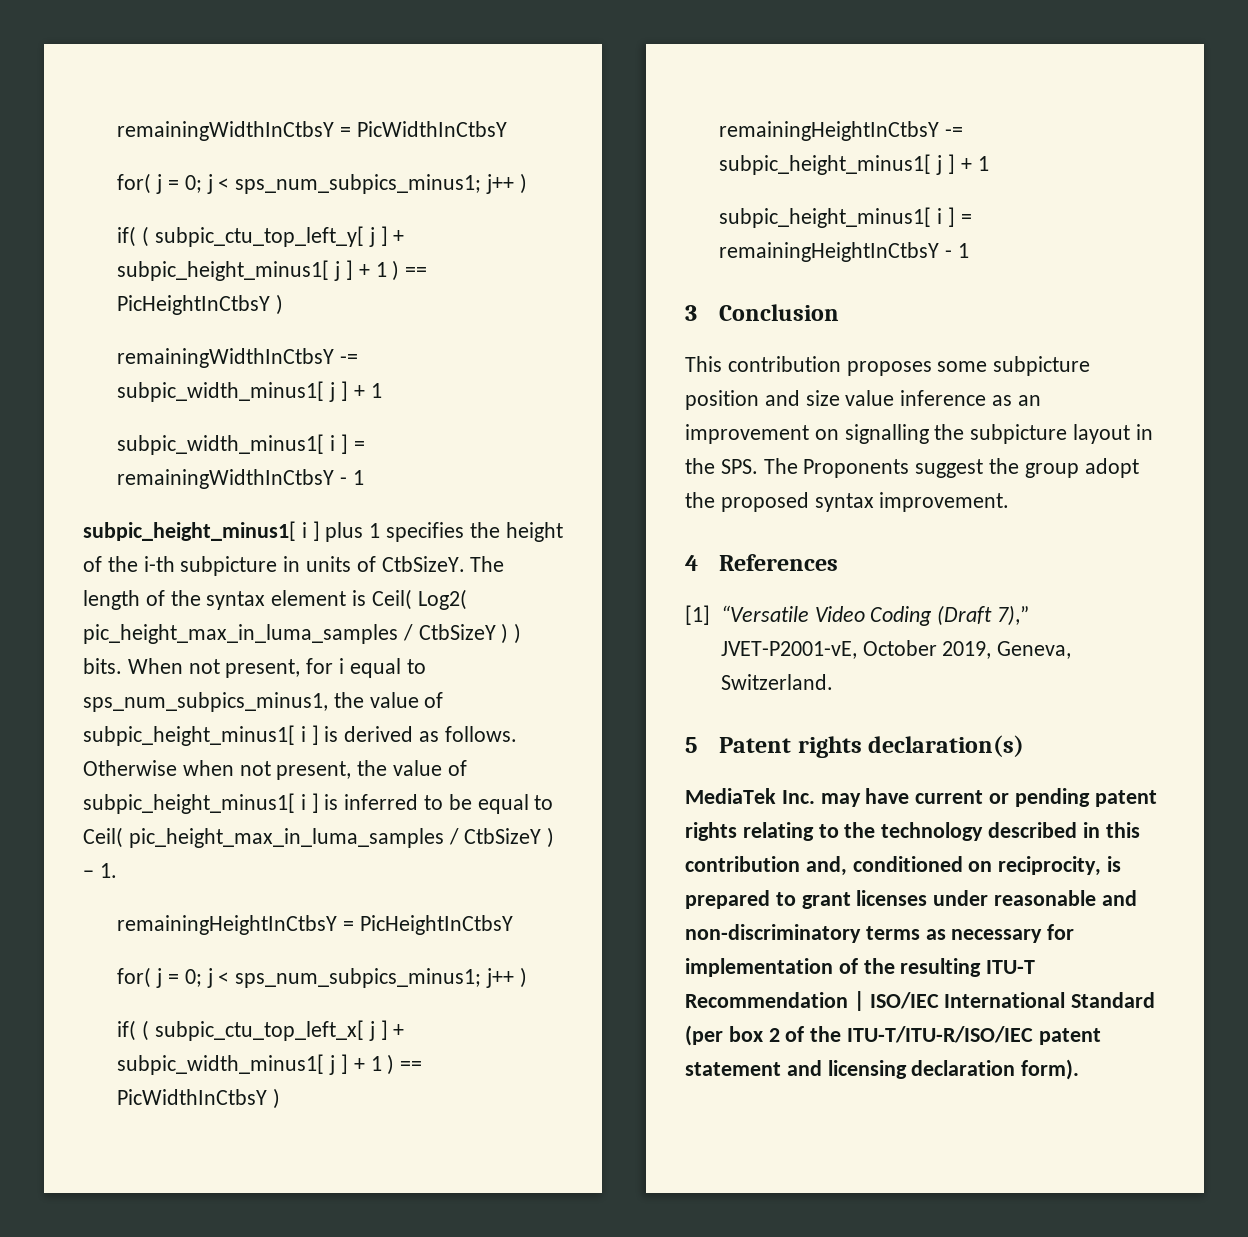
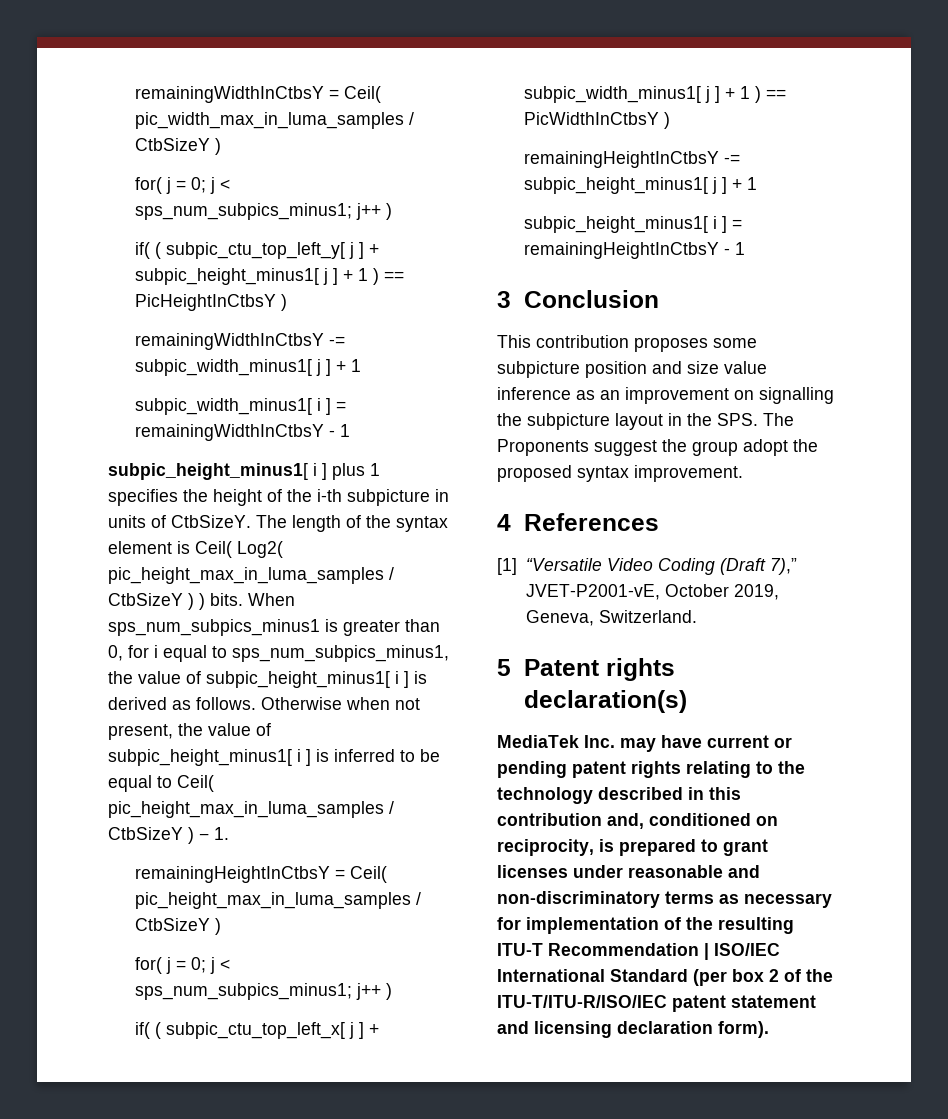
- remainingWidthInCtbsY = PicWidthInCtbsY
+ remainingWidthInCtbsY = Ceil( pic_width_max_in_luma_samples / CtbSizeY )
- When not present, for i equal to sps_num_subpics_minus1, the value of subpic_height_minus1[ i ] is derived as follows.
+ When sps_num_subpics_minus1 is greater than 0, for i equal to sps_num_subpics_minus1, the value of subpic_height_minus1[ i ] is derived as follows.
- remainingHeightInCtbsY = PicHeightInCtbsY
+ remainingHeightInCtbsY = Ceil( pic_height_max_in_luma_samples / CtbSizeY )

